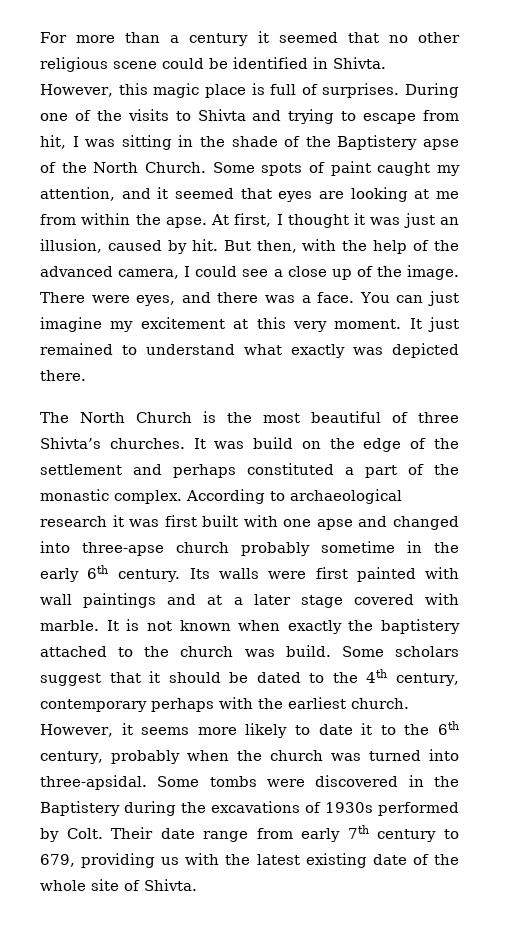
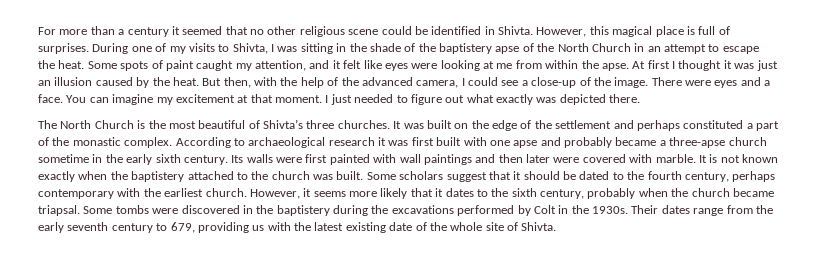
- However, this magic place is full of surprises.
+ However, this magical place is full of surprises.
- During one of the visits to Shivta and trying to escape from hit, I was sitting in the shade of the Baptistery apse of the North Church.
+ During one of my visits to Shivta, I was sitting in the shade of the baptistery apse of the North Church in an attempt to escape the heat.
- Some spots of paint caught my attention, and it seemed that eyes are looking at me from within the apse.
+ Some spots of paint caught my attention, and it felt like eyes were looking at me from within the apse.
- At first, I thought it was just an illusion, caused by hit.
+ At first I thought it was just an illusion caused by the heat.
- But then, with the help of the advanced camera, I could see a close up of the image.
+ But then, with the help of the advanced camera, I could see a close-up of the image.
- There were eyes, and there was a face.
+ There were eyes and a face.
- You can just imagine my excitement at this very moment. It just remained to understand what exactly was depicted there.
+ You can imagine my excitement at that moment. I just needed to figure out what exactly was depicted there.
- The North Church is the most beautiful of three Shivta’s churches.
+ The North Church is the most beautiful of Shivta’s three churches.
- It was build on the edge of the settlement and perhaps constituted a part of the monastic complex.
+ It was built on the edge of the settlement and perhaps constituted a part of the monastic complex.
- According to archaeological research it was first built with one apse and changed into three-apse church probably sometime in the early 6th century.
+ According to archaeological research it was first built with one apse and probably became a three-apse church sometime in the early sixth century.
- Its walls were first painted with wall paintings and at a later stage covered with marble.
+ Its walls were first painted with wall paintings and then later were covered with marble.
- It is not known when exactly the baptistery attached to the church was build.
+ It is not known exactly when the baptistery attached to the church was built.
- Some scholars suggest that it should be dated to the 4th century, contemporary perhaps with the earliest church.
+ Some scholars suggest that it should be dated to the fourth century, perhaps contemporary with the earliest church.
- However, it seems more likely to date it to the 6th century, probably when the church was turned into three-apsidal.
+ However, it seems more likely that it dates to the sixth century, probably when the church became triapsal.
- Some tombs were discovered in the Baptistery during the excavations of 1930s performed by Colt. Their date range from early 7th century to 679, providing us with the latest existing date of the whole site of Shivta.
+ Some tombs were discovered in the baptistery during the excavations performed by Colt in the 1930s. Their dates range from the early seventh century to 679, providing us with the latest existing date of the whole site of Shivta.

